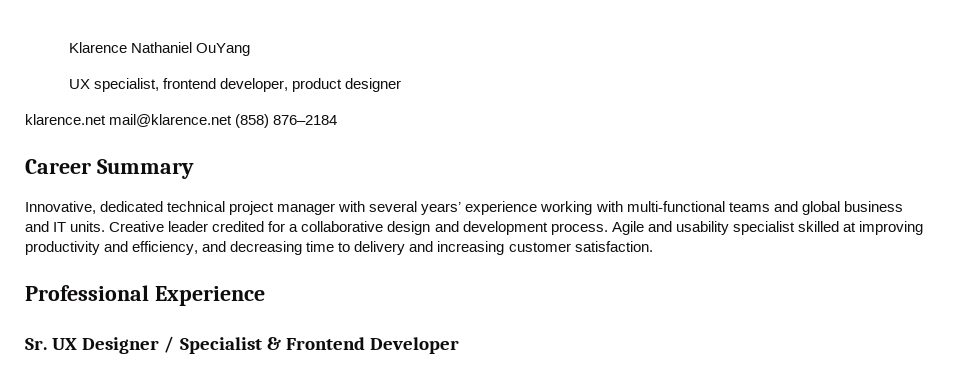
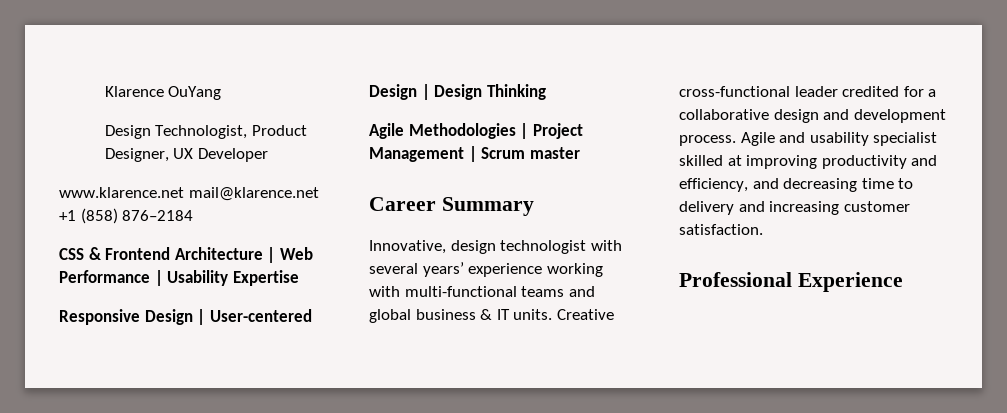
- Klarence Nathaniel OuYang
+ Klarence OuYang
- UX specialist, frontend developer, product designer
- klarence.net mail@klarence.net (858) 876–2184
+ Design Technologist, Product Designer, UX Developer
+ www.klarence.net mail@klarence.net +1 (858) 876–2184
+ CSS & Frontend Architecture | Web Performance | Usability Expertise
+ Responsive Design | User-centered Design | Design Thinking
+ Agile Methodologies | Project Management | Scrum master
- Innovative, dedicated technical project manager with several years’ experience working with multi-functional teams and global business and IT units.
+ Innovative, design technologist with several years’ experience working with multi-functional teams and global business & IT units.
- Creative leader credited for a collaborative design and development process.
+ Creative cross-functional leader credited for a collaborative design and development process.
- Sr. UX Designer / Specialist & Frontend Developer

